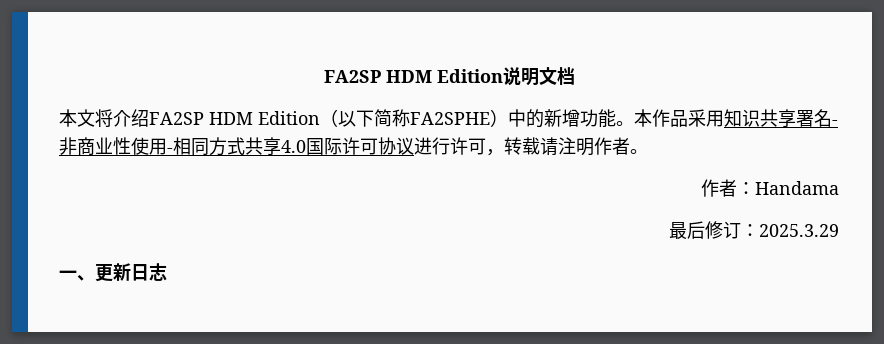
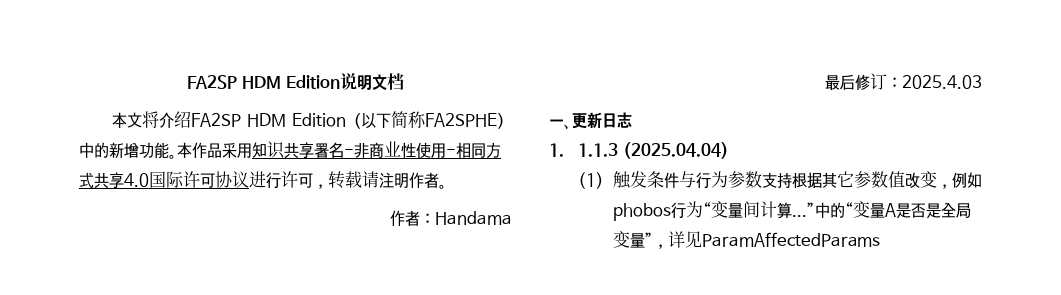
- 最后修订：2025.3.29
+ 最后修订：2025.4.03
+ 1. 1.1.3 (2025.04.04)
+ (1)触发条件与行为参数支持根据其它参数值改变，例如phobos行为“变量间计算...”中的“变量A是否是全局变量”，详见ParamAffectedParams

